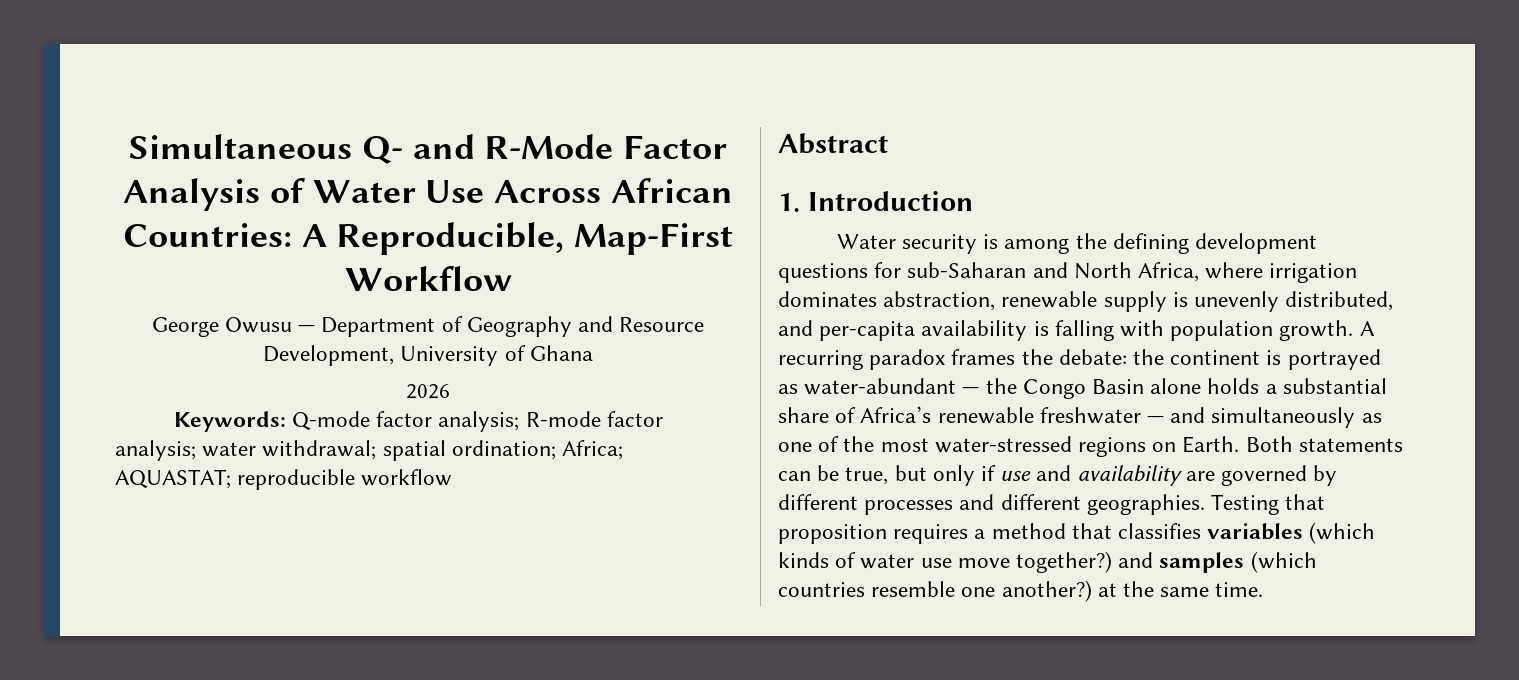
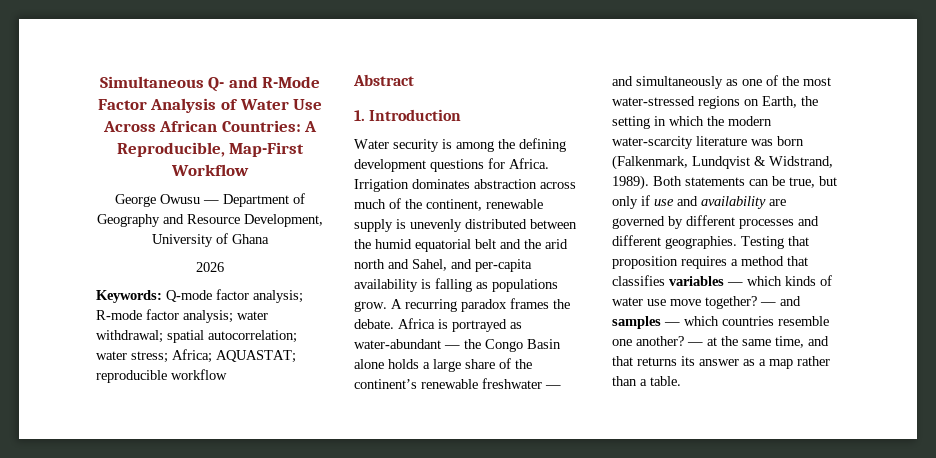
- Keywords: Q-mode factor analysis; R-mode factor analysis; water withdrawal; spatial ordination; Africa; AQUASTAT; reproducible workflow
+ Keywords: Q-mode factor analysis; R-mode factor analysis; water withdrawal; spatial autocorrelation; water stress; Africa; AQUASTAT; reproducible workflow
- Water security is among the defining development questions for sub-Saharan and North Africa, where irrigation dominates abstraction, renewable supply is unevenly distributed, and per-capita availability is falling with population growth.
+ Water security is among the defining development questions for Africa. Irrigation dominates abstraction across much of the continent, renewable supply is unevenly distributed between the humid equatorial belt and the arid north and Sahel, and per-capita availability is falling as populations grow.
- A recurring paradox frames the debate: the continent is portrayed as water-abundant — the Congo Basin alone holds a substantial share of Africa’s renewable freshwater — and simultaneously as one of the most water-stressed regions on Earth.
+ A recurring paradox frames the debate. Africa is portrayed as water-abundant — the Congo Basin alone holds a large share of the continent’s renewable freshwater — and simultaneously as one of the most water-stressed regions on Earth, the setting in which the modern water-scarcity literature was born (Falkenmark, Lundqvist & Widstrand, 1989).
- Testing that proposition requires a method that classifies variables (which kinds of water use move together?) and samples (which countries resemble one another?) at the same time.
+ Testing that proposition requires a method that classifies variables — which kinds of water use move together? — and samples — which countries resemble one another? — at the same time, and that returns its answer as a map rather than a table.

